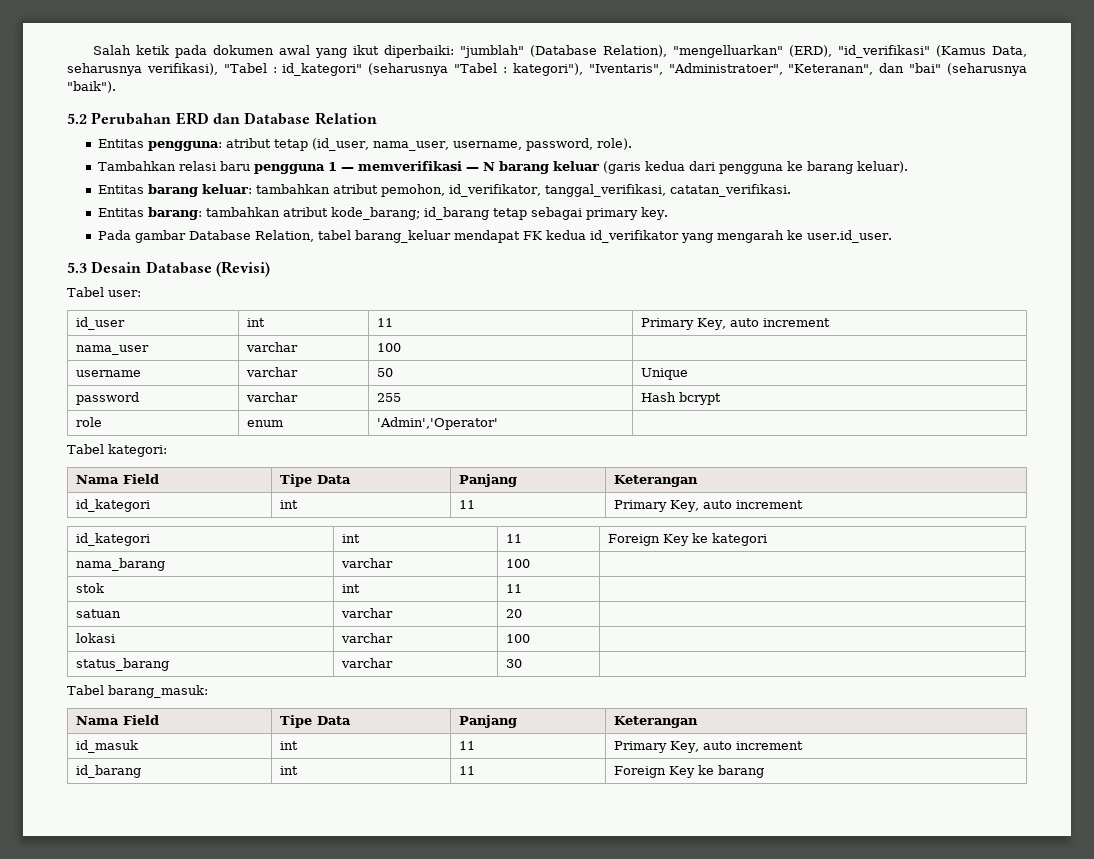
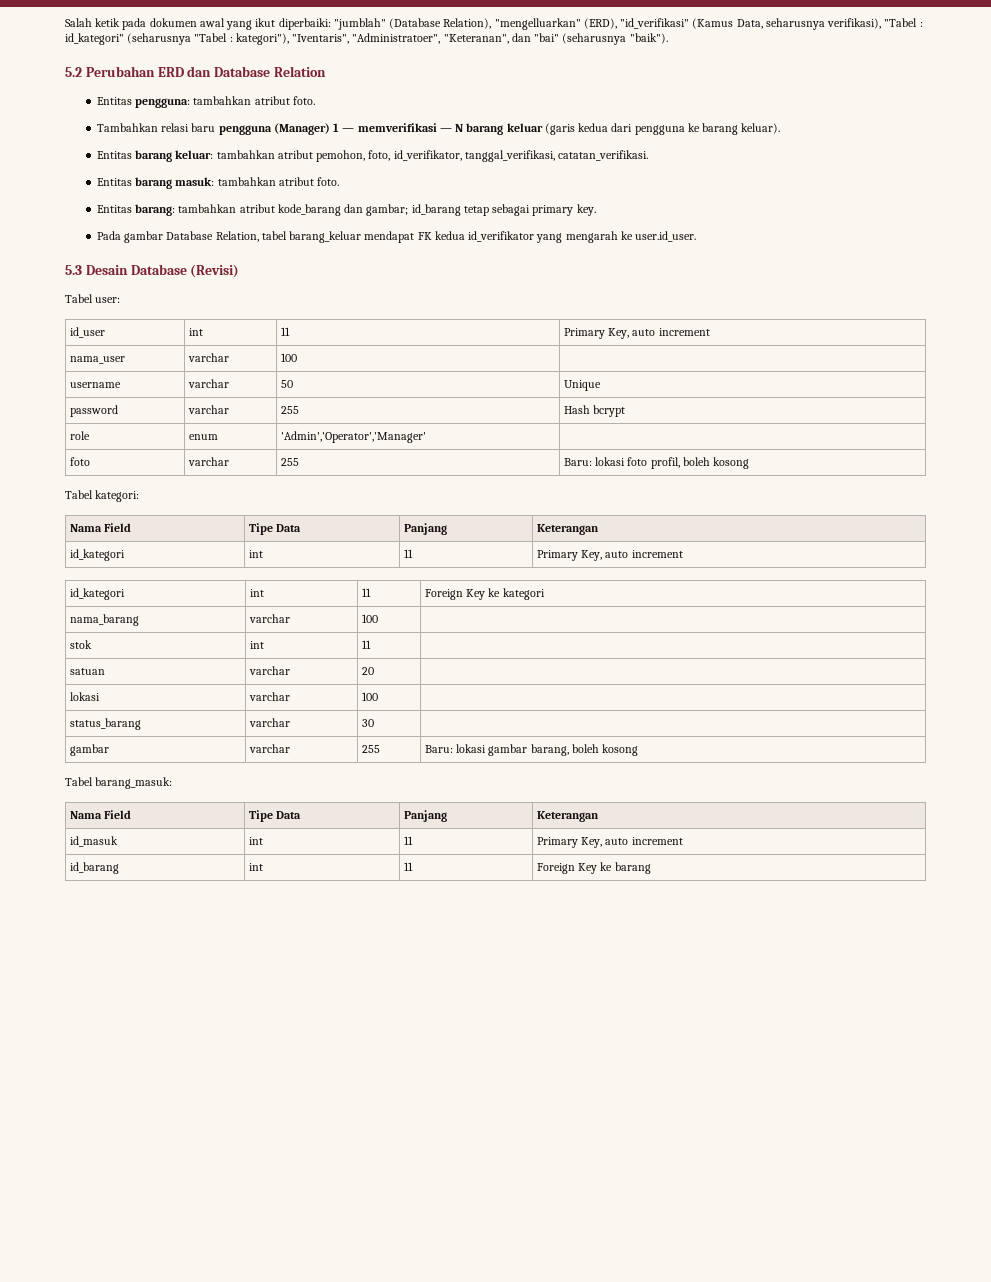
- Entitas pengguna: atribut tetap (id_user, nama_user, username, password, role).
+ Entitas pengguna: tambahkan atribut foto.
- Tambahkan relasi baru pengguna 1 — memverifikasi — N barang keluar (garis kedua dari pengguna ke barang keluar).
+ Tambahkan relasi baru pengguna (Manager) 1 — memverifikasi — N barang keluar (garis kedua dari pengguna ke barang keluar).
- Entitas barang keluar: tambahkan atribut pemohon, id_verifikator, tanggal_verifikasi, catatan_verifikasi.
+ Entitas barang keluar: tambahkan atribut pemohon, foto, id_verifikator, tanggal_verifikasi, catatan_verifikasi.
+ Entitas barang masuk: tambahkan atribut foto.
- Entitas barang: tambahkan atribut kode_barang; id_barang tetap sebagai primary key.
+ Entitas barang: tambahkan atribut kode_barang dan gambar; id_barang tetap sebagai primary key.
- role | enum | 'Admin','Operator' |
+ role | enum | 'Admin','Operator','Manager' |
+ foto | varchar | 255 | Baru: lokasi foto profil, boleh kosong
+ gambar | varchar | 255 | Baru: lokasi gambar barang, boleh kosong

